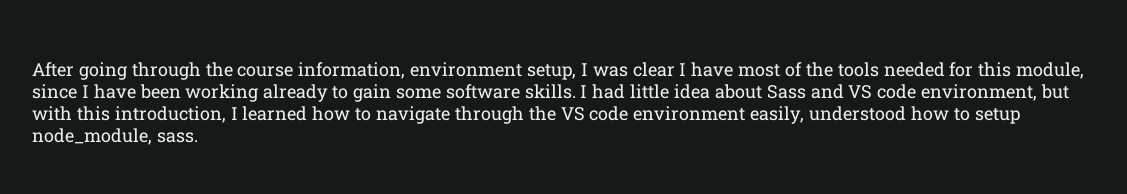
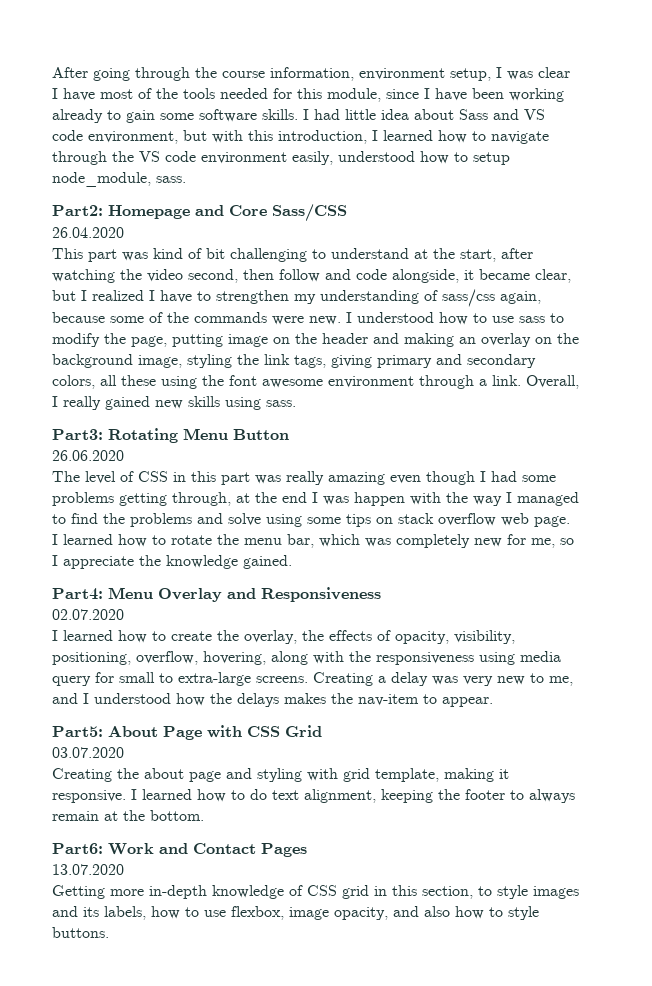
+ Part2: Homepage and Core Sass/CSS
+ 26.04.2020
+ This part was kind of bit challenging to understand at the start, after watching the video second, then follow and code alongside, it became clear, but I realized I have to strengthen my understanding of sass/css again, because some of the commands were new. I understood how to use sass to modify the page, putting image on the header and making an overlay on the background image, styling the link tags, giving primary and secondary colors, all these using the font awesome environment through a link. Overall, I really gained new skills using sass.
+ Part3: Rotating Menu Button
+ 26.06.2020
+ The level of CSS in this part was really amazing even though I had some problems getting through, at the end I was happen with the way I managed to find the problems and solve using some tips on stack overflow web page. I learned how to rotate the menu bar, which was completely new for me, so I appreciate the knowledge gained.
+ Part4: Menu Overlay and Responsiveness
+ 02.07.2020
+ I learned how to create the overlay, the effects of opacity, visibility, positioning, overflow, hovering, along with the responsiveness using media query for small to extra-large screens. Creating a delay was very new to me, and I understood how the delays makes the nav-item to appear.
+ Part5: About Page with CSS Grid
+ 03.07.2020
+ Creating the about page and styling with grid template, making it responsive. I learned how to do text alignment, keeping the footer to always remain at the bottom.
+ Part6: Work and Contact Pages
+ 13.07.2020
+ Getting more in-depth knowledge of CSS grid in this section, to style images and its labels, how to use flexbox, image opacity, and also how to style buttons.

